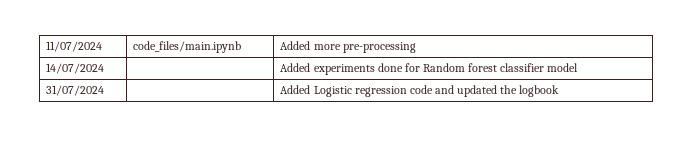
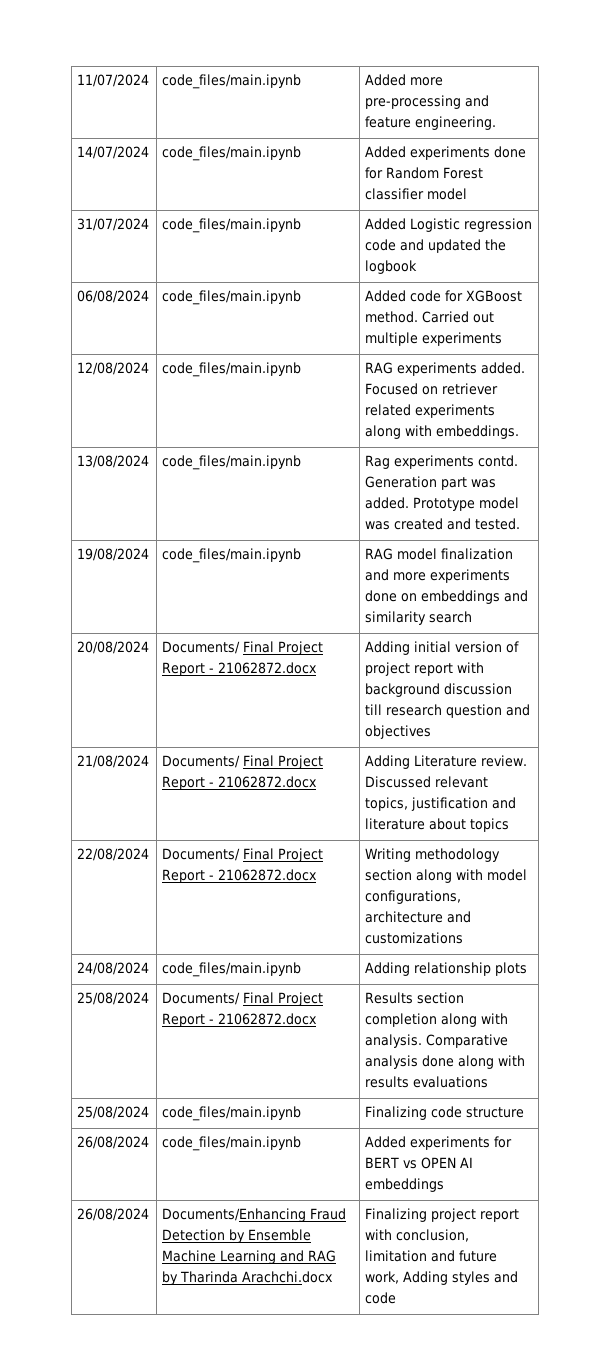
- 11/07/2024 | code_files/main.ipynb | Added more pre-processing
+ 11/07/2024 | code_files/main.ipynb | Added more pre-processing and feature engineering.
- 14/07/2024 | | Added experiments done for Random forest classifier model
+ 14/07/2024 | code_files/main.ipynb | Added experiments done for Random Forest classifier model
- 31/07/2024 | | Added Logistic regression code and updated the logbook
+ 31/07/2024 | code_files/main.ipynb | Added Logistic regression code and updated the logbook
+ 06/08/2024 | code_files/main.ipynb | Added code for XGBoost method. Carried out multiple experiments
+ 12/08/2024 | code_files/main.ipynb | RAG experiments added. Focused on retriever related experiments along with embeddings.
+ 13/08/2024 | code_files/main.ipynb | Rag experiments contd. Generation part was added. Prototype model was created and tested.
+ 19/08/2024 | code_files/main.ipynb | RAG model finalization and more experiments done on embeddings and similarity search
+ 20/08/2024 | Documents/ Final Project Report - 21062872.docx | Adding initial version of project report with background discussion till research question and objectives
+ 21/08/2024 | Documents/ Final Project Report - 21062872.docx | Adding Literature review. Discussed relevant topics, justification and literature about topics
+ 22/08/2024 | Documents/ Final Project Report - 21062872.docx | Writing methodology section along with model configurations, architecture and customizations
+ 24/08/2024 | code_files/main.ipynb | Adding relationship plots
+ 25/08/2024 | Documents/ Final Project Report - 21062872.docx | Results section completion along with analysis. Comparative analysis done along with results evaluations
+ 25/08/2024 | code_files/main.ipynb | Finalizing code structure
+ 26/08/2024 | code_files/main.ipynb | Added experiments for BERT vs OPEN AI embeddings
+ 26/08/2024 | Documents/Enhancing Fraud Detection by Ensemble Machine Learning and RAG by Tharinda Arachchi.docx | Finalizing project report with conclusion, limitation and future work, Adding styles and code

